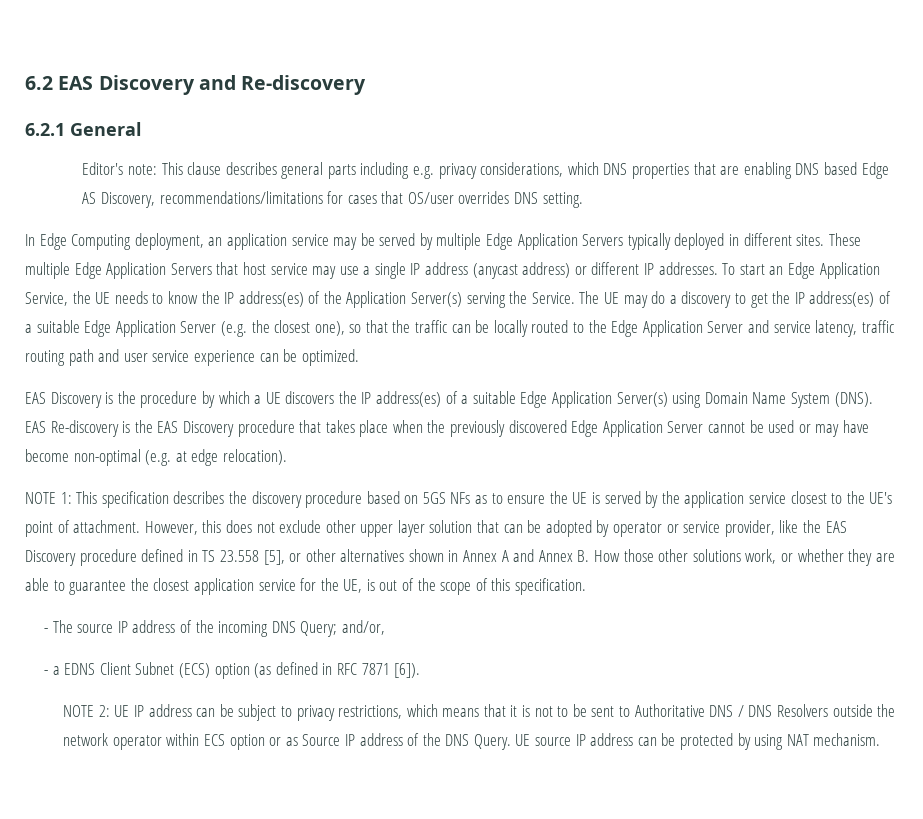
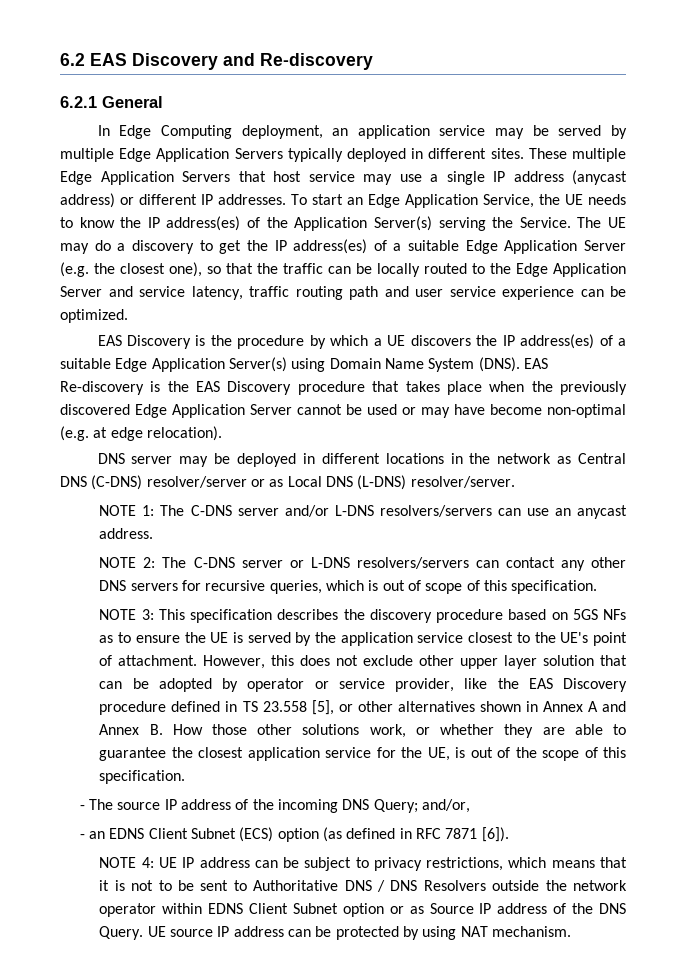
- Editor's note: This clause describes general parts including e.g. privacy considerations, which DNS properties that are enabling DNS based Edge AS Discovery, recommendations/limitations for cases that OS/user overrides DNS setting.
- NOTE 1: This specification describes the discovery procedure based on 5GS NFs as to ensure the UE is served by the application service closest to the UE's point of attachment.
+ DNS server may be deployed in different locations in the network as Central DNS (C-DNS) resolver/server or as Local DNS (L-DNS) resolver/server.
+ NOTE 1: The C-DNS server and/or L-DNS resolvers/servers can use an anycast address.
+ NOTE 2: The C-DNS server or L-DNS resolvers/servers can contact any other DNS servers for recursive queries, which is out of scope of this specification.
+ NOTE 3: This specification describes the discovery procedure based on 5GS NFs as to ensure the UE is served by the application service closest to the UE's point of attachment.
- - a EDNS Client Subnet (ECS) option (as defined in RFC 7871 [6]).
+ - an EDNS Client Subnet (ECS) option (as defined in RFC 7871 [6]).
- NOTE 2: UE IP address can be subject to privacy restrictions, which means that it is not to be sent to Authoritative DNS / DNS Resolvers outside the network operator within ECS option or as Source IP address of the DNS Query.
+ NOTE 4: UE IP address can be subject to privacy restrictions, which means that it is not to be sent to Authoritative DNS / DNS Resolvers outside the network operator within EDNS Client Subnet option or as Source IP address of the DNS Query.

